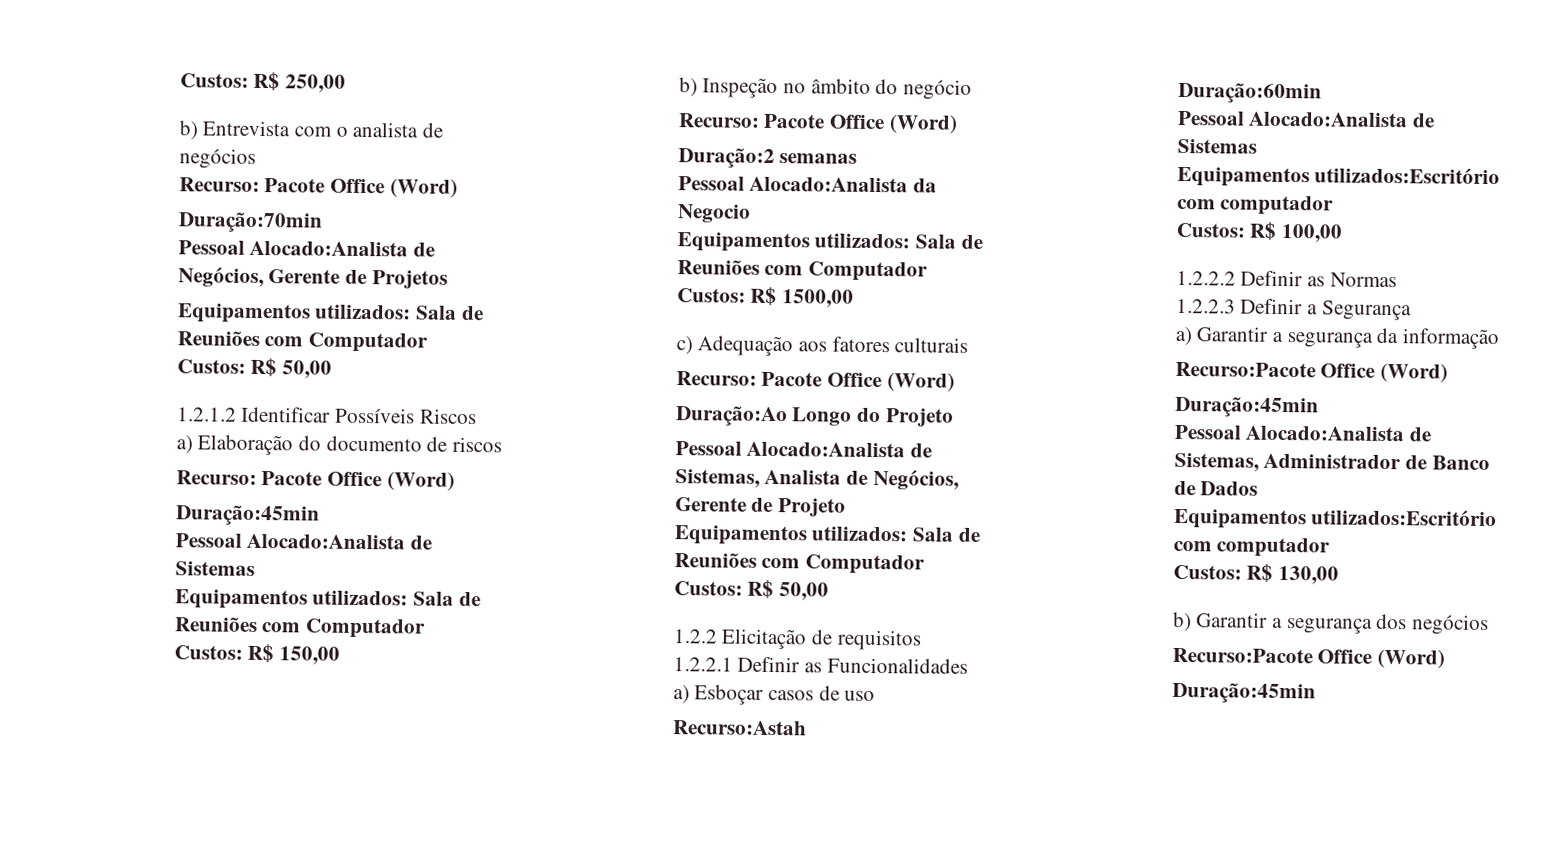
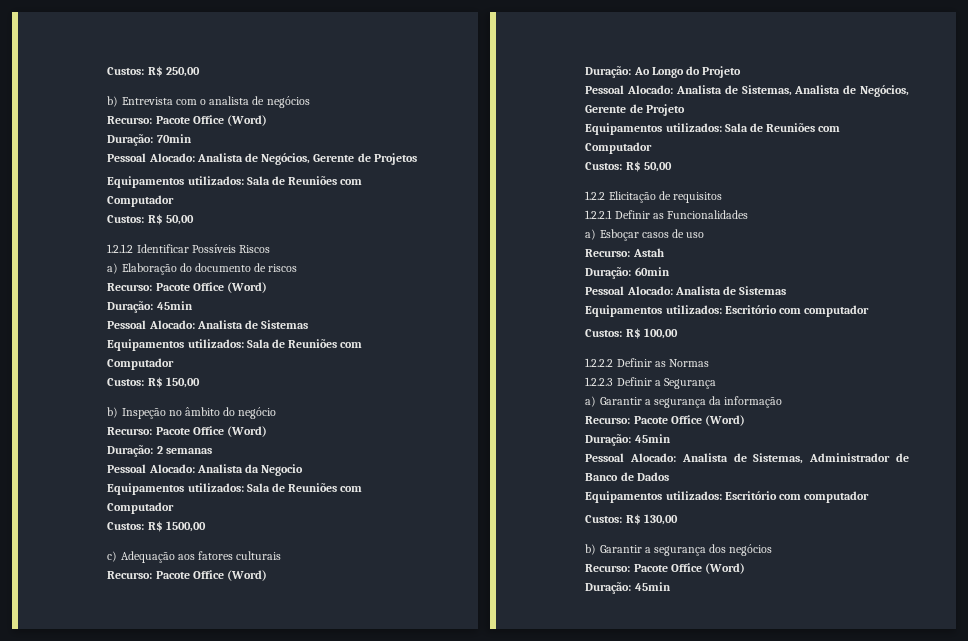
- Duração:70min
- Pessoal Alocado:Analista de Negócios, Gerente de Projetos
+ Duração: 70min
+ Pessoal Alocado: Analista de Negócios, Gerente de Projetos
  a) Elaboração do documento de riscos
  Recurso: Pacote Office (Word)
- Duração:45min
- Pessoal Alocado:Analista de Sistemas
+ Duração: 45min
+ Pessoal Alocado: Analista de Sistemas
- Duração:2 semanas
+ Duração: 2 semanas
- Pessoal Alocado:Analista da Negocio
+ Pessoal Alocado: Analista da Negocio
- Duração:Ao Longo do Projeto
+ Duração: Ao Longo do Projeto
- Pessoal Alocado:Analista de Sistemas, Analista de Negócios, Gerente de Projeto
+ Pessoal Alocado: Analista de Sistemas, Analista de Negócios, Gerente de Projeto
- Recurso:Astah
- Duração:60min
- Pessoal Alocado:Analista de Sistemas
- Equipamentos utilizados:Escritório com computador
+ Recurso: Astah
+ Duração: 60min
+ Pessoal Alocado: Analista de Sistemas
+ Equipamentos utilizados: Escritório com computador
  a) Garantir a segurança da informação
- Recurso:Pacote Office (Word)
- Duração:45min
- Pessoal Alocado:Analista de Sistemas, Administrador de Banco de Dados
- Equipamentos utilizados:Escritório com computador
+ Recurso: Pacote Office (Word)
+ Duração: 45min
+ Pessoal Alocado: Analista de Sistemas, Administrador de Banco de Dados
+ Equipamentos utilizados: Escritório com computador
  b) Garantir a segurança dos negócios
- Recurso:Pacote Office (Word)
- Duração:45min
+ Recurso: Pacote Office (Word)
+ Duração: 45min

